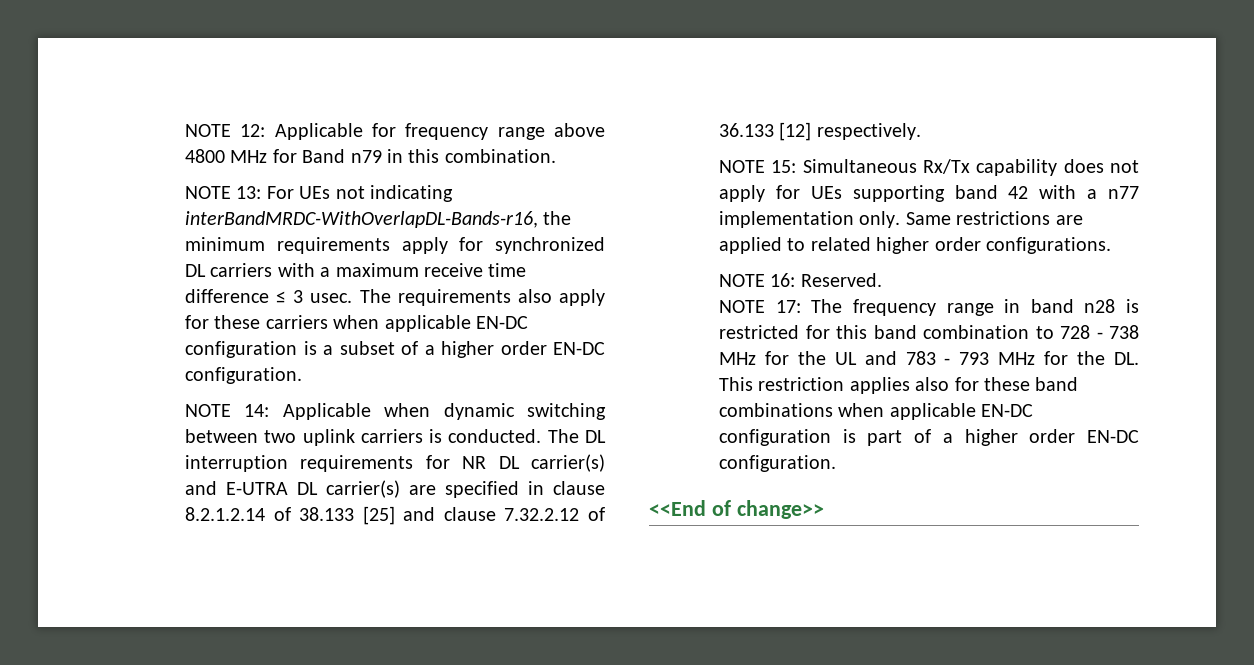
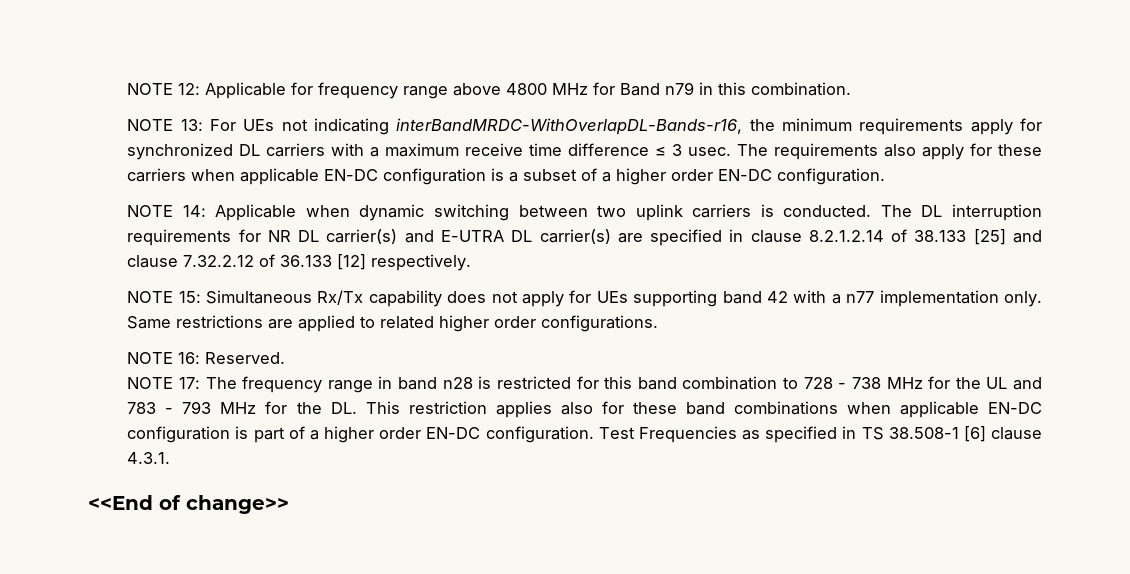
+ Test Frequencies as specified in TS 38.508-1 [6] clause 4.3.1.

